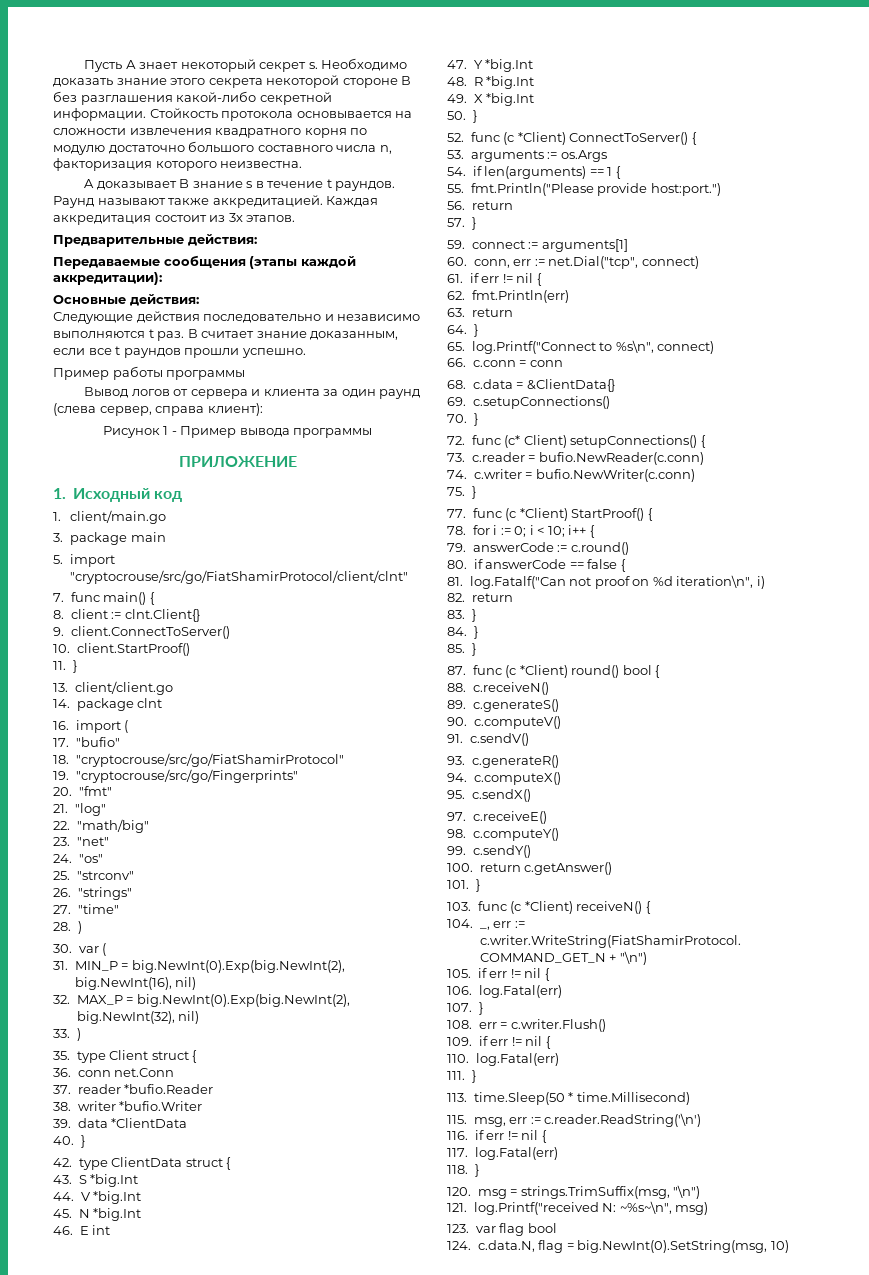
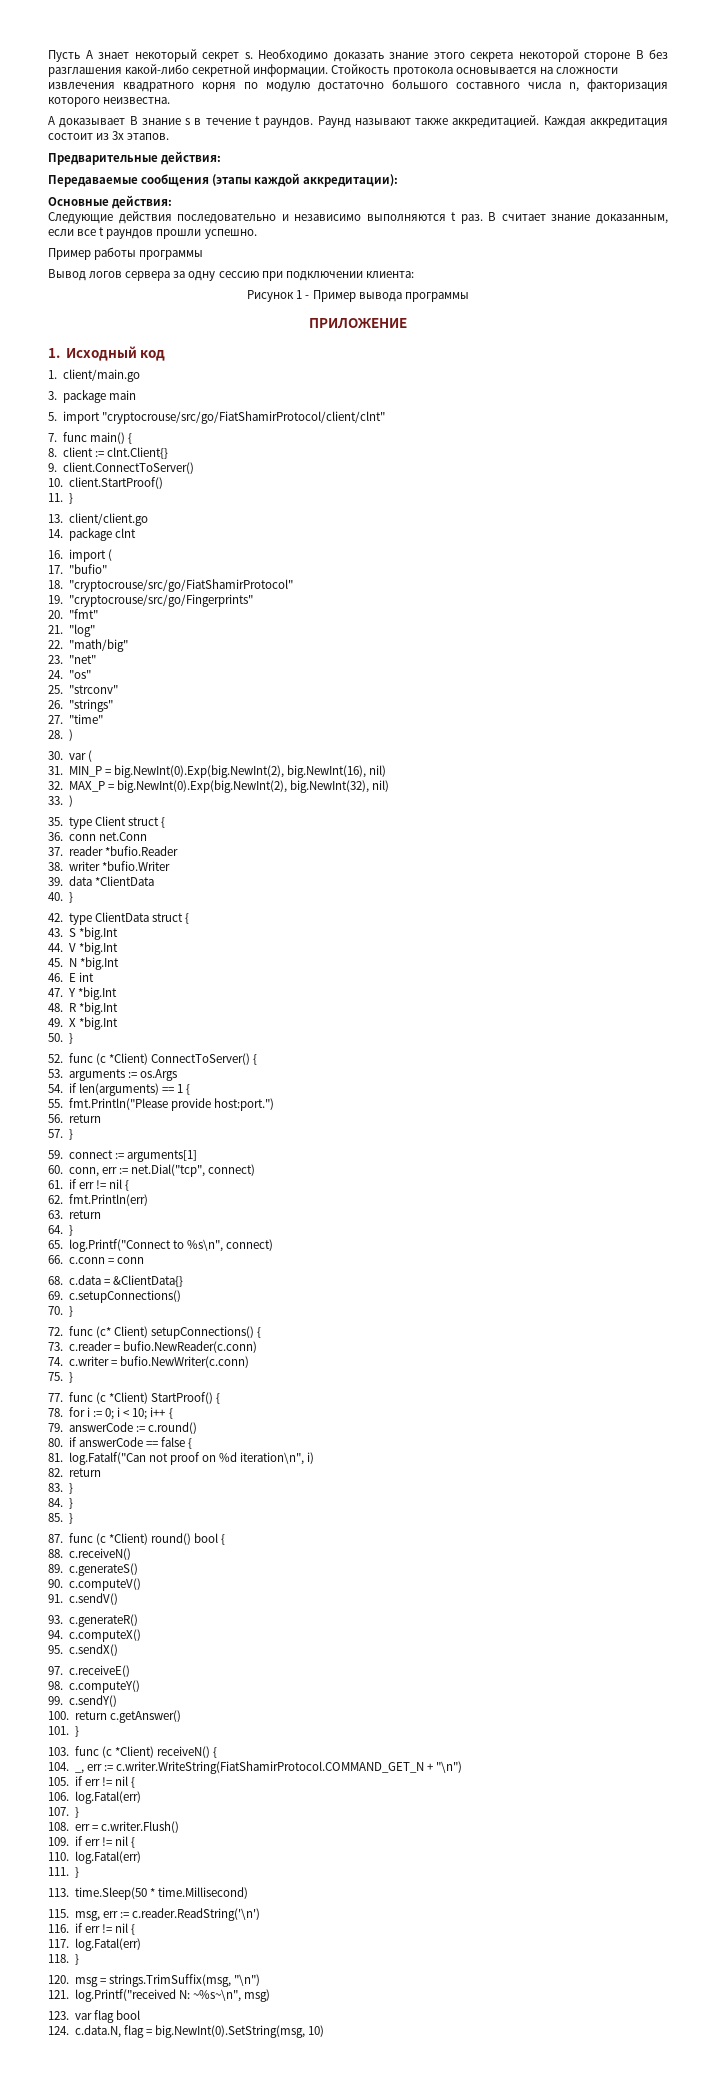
- Вывод логов от сервера и клиента за один раунд (слева сервер, справа клиент):
+ Вывод логов сервера за одну сессию при подключении клиента:

